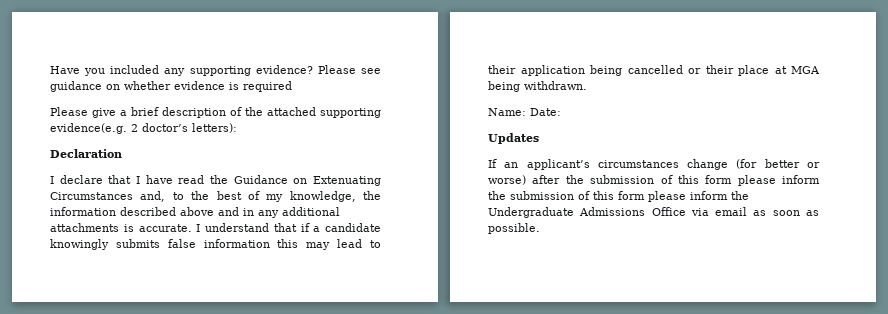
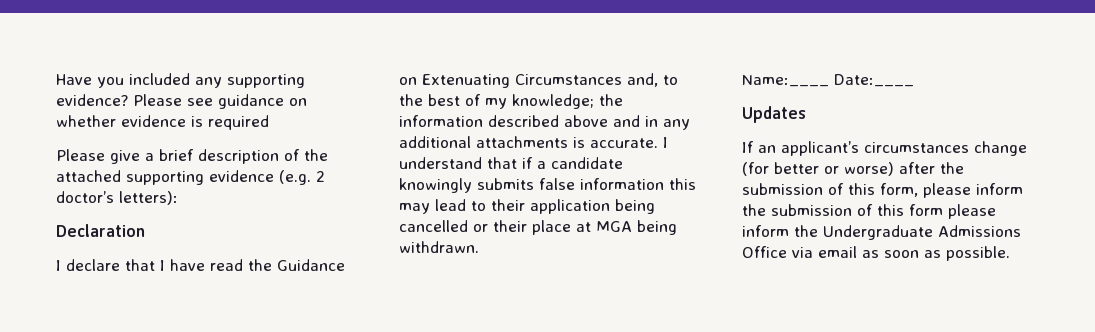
- Please give a brief description of the attached supporting evidence(e.g. 2 doctor’s letters):
+ Please give a brief description of the attached supporting evidence (e.g. 2 doctor’s letters):
- I declare that I have read the Guidance on Extenuating Circumstances and, to the best of my knowledge, the information described above and in any additional attachments is accurate.
+ I declare that I have read the Guidance on Extenuating Circumstances and, to the best of my knowledge; the information described above and in any additional attachments is accurate.
- Name: Date:
+ Name:____ Date:____
- If an applicant’s circumstances change (for better or worse) after the submission of this form please inform the submission of this form please inform the Undergraduate Admissions Office via email as soon as possible.
+ If an applicant’s circumstances change (for better or worse) after the submission of this form, please inform the submission of this form please inform the Undergraduate Admissions Office via email as soon as possible.

